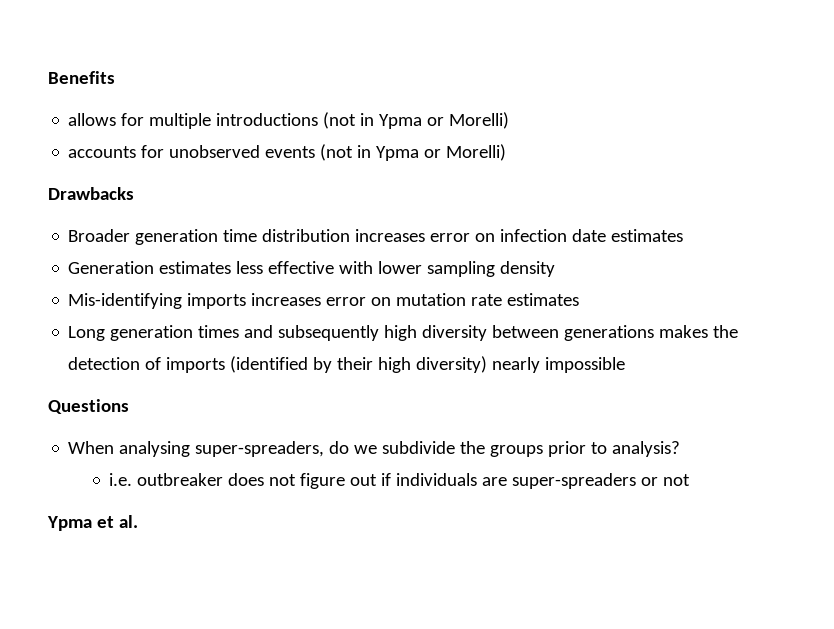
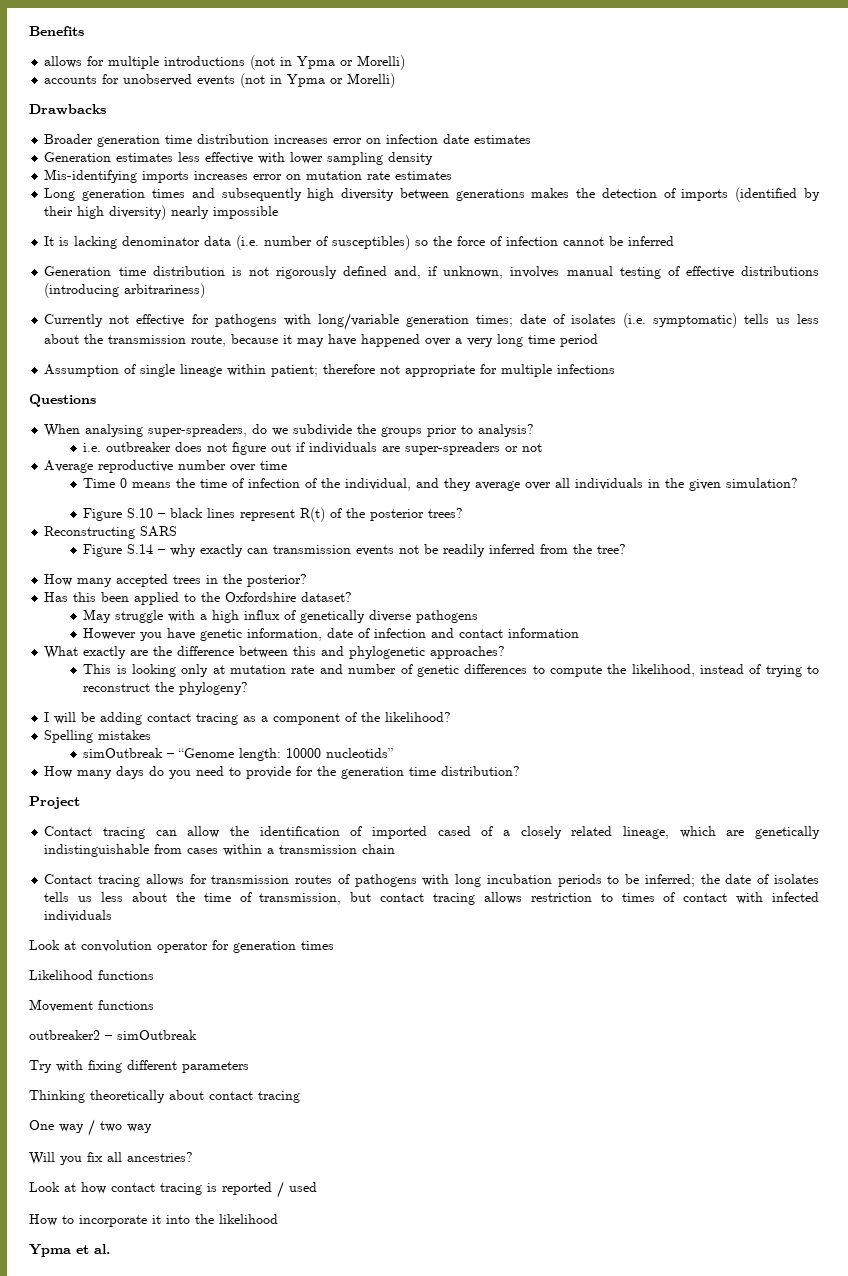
+ It is lacking denominator data (i.e. number of susceptibles) so the force of infection cannot be inferred
+ Generation time distribution is not rigorously defined and, if unknown, involves manual testing of effective distributions (introducing arbitrariness)
+ Currently not effective for pathogens with long/variable generation times; date of isolates (i.e. symptomatic) tells us less about the transmission route, because it may have happened over a very long time period
+ Assumption of single lineage within patient; therefore not appropriate for multiple infections
+ Average reproductive number over time
+ Time 0 means the time of infection of the individual, and they average over all individuals in the given simulation?
+ Figure S.10 – black lines represent R(t) of the posterior trees?
+ Reconstructing SARS
+ Figure S.14 – why exactly can transmission events not be readily inferred from the tree?
+ How many accepted trees in the posterior?
+ Has this been applied to the Oxfordshire dataset?
+ May struggle with a high influx of genetically diverse pathogens
+ However you have genetic information, date of infection and contact information
+ What exactly are the difference between this and phylogenetic approaches?
+ This is looking only at mutation rate and number of genetic differences to compute the likelihood, instead of trying to reconstruct the phylogeny?
+ I will be adding contact tracing as a component of the likelihood?
+ Spelling mistakes
+ simOutbreak – “Genome length: 10000 nucleotids”
+ How many days do you need to provide for the generation time distribution?
+ Project
+ Contact tracing can allow the identification of imported cased of a closely related lineage, which are genetically indistinguishable from cases within a transmission chain
+ Contact tracing allows for transmission routes of pathogens with long incubation periods to be inferred; the date of isolates tells us less about the time of transmission, but contact tracing allows restriction to times of contact with infected individuals
+ Look at convolution operator for generation times
+ Likelihood functions
+ Movement functions
+ outbreaker2 – simOutbreak
+ Try with fixing different parameters
+ Thinking theoretically about contact tracing
+ One way / two way
+ Will you fix all ancestries?
+ Look at how contact tracing is reported / used
+ How to incorporate it into the likelihood

